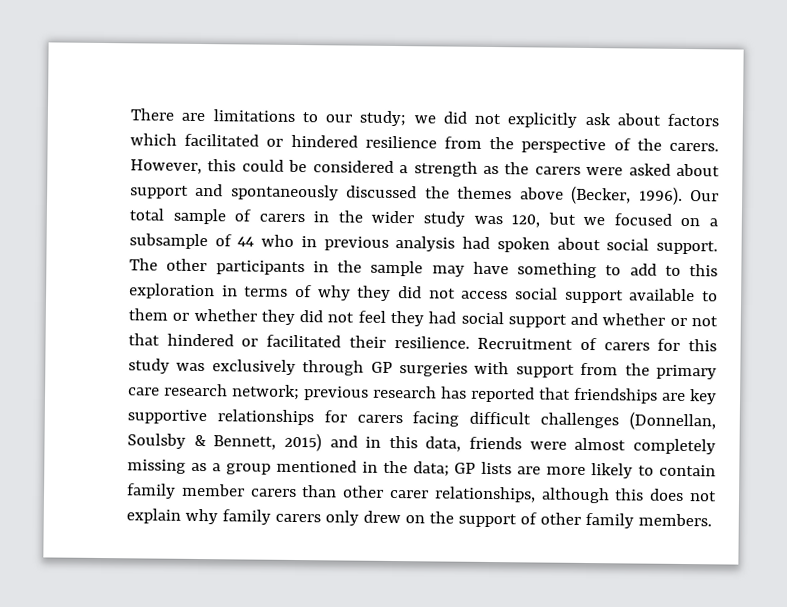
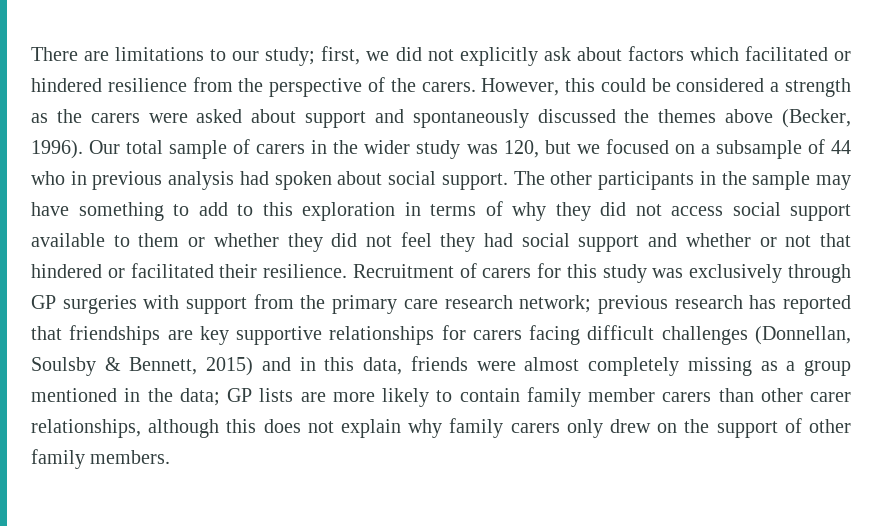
- There are limitations to our study; we did not explicitly ask about factors which facilitated or hindered resilience from the perspective of the carers.
+ There are limitations to our study; first, we did not explicitly ask about factors which facilitated or hindered resilience from the perspective of the carers.

